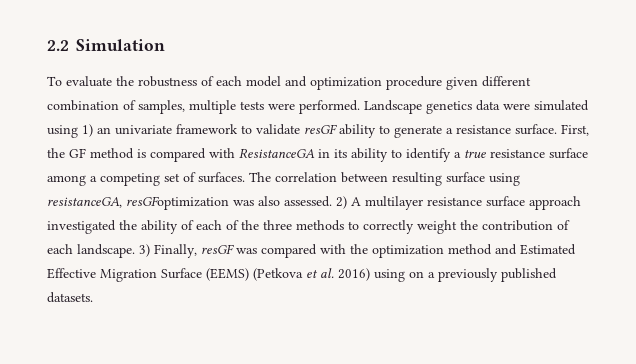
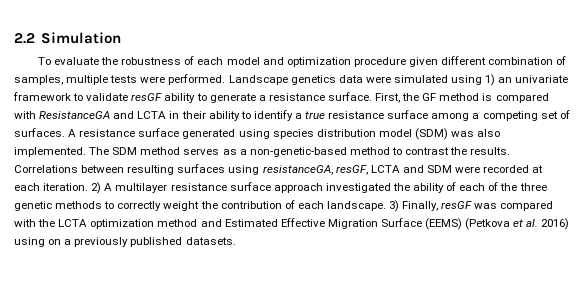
- First, the GF method is compared with ResistanceGA in its ability to identify a true resistance surface among a competing set of surfaces.
+ First, the GF method is compared with ResistanceGA and LCTA in their ability to identify a true resistance surface among a competing set of surfaces.
- The correlation between resulting surface using resistanceGA, resGFoptimization was also assessed.
+ A resistance surface generated using species distribution model (SDM) was also implemented. The SDM method serves as a non-genetic-based method to contrast the results. Correlations between resulting surfaces using resistanceGA, resGF, LCTA and SDM were recorded at each iteration.
- 2) A multilayer resistance surface approach investigated the ability of each of the three methods to correctly weight the contribution of each landscape.
+ 2) A multilayer resistance surface approach investigated the ability of each of the three genetic methods to correctly weight the contribution of each landscape.
- 3) Finally, resGF was compared with the optimization method and Estimated Effective Migration Surface (EEMS) (Petkova et al. 2016) using on a previously published datasets.
+ 3) Finally, resGF was compared with the LCTA optimization method and Estimated Effective Migration Surface (EEMS) (Petkova et al. 2016) using on a previously published datasets.

